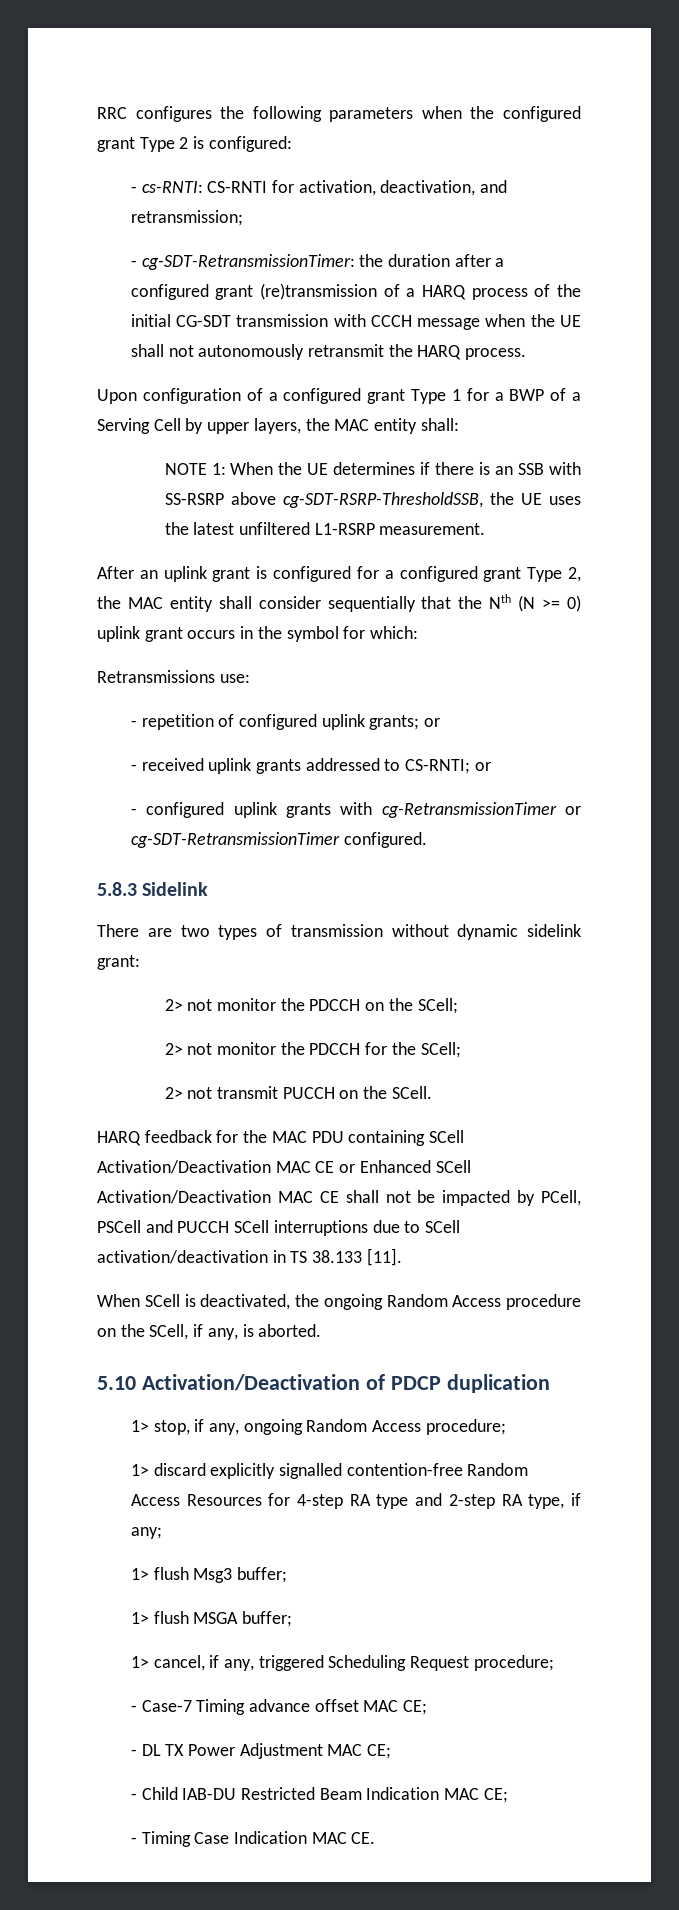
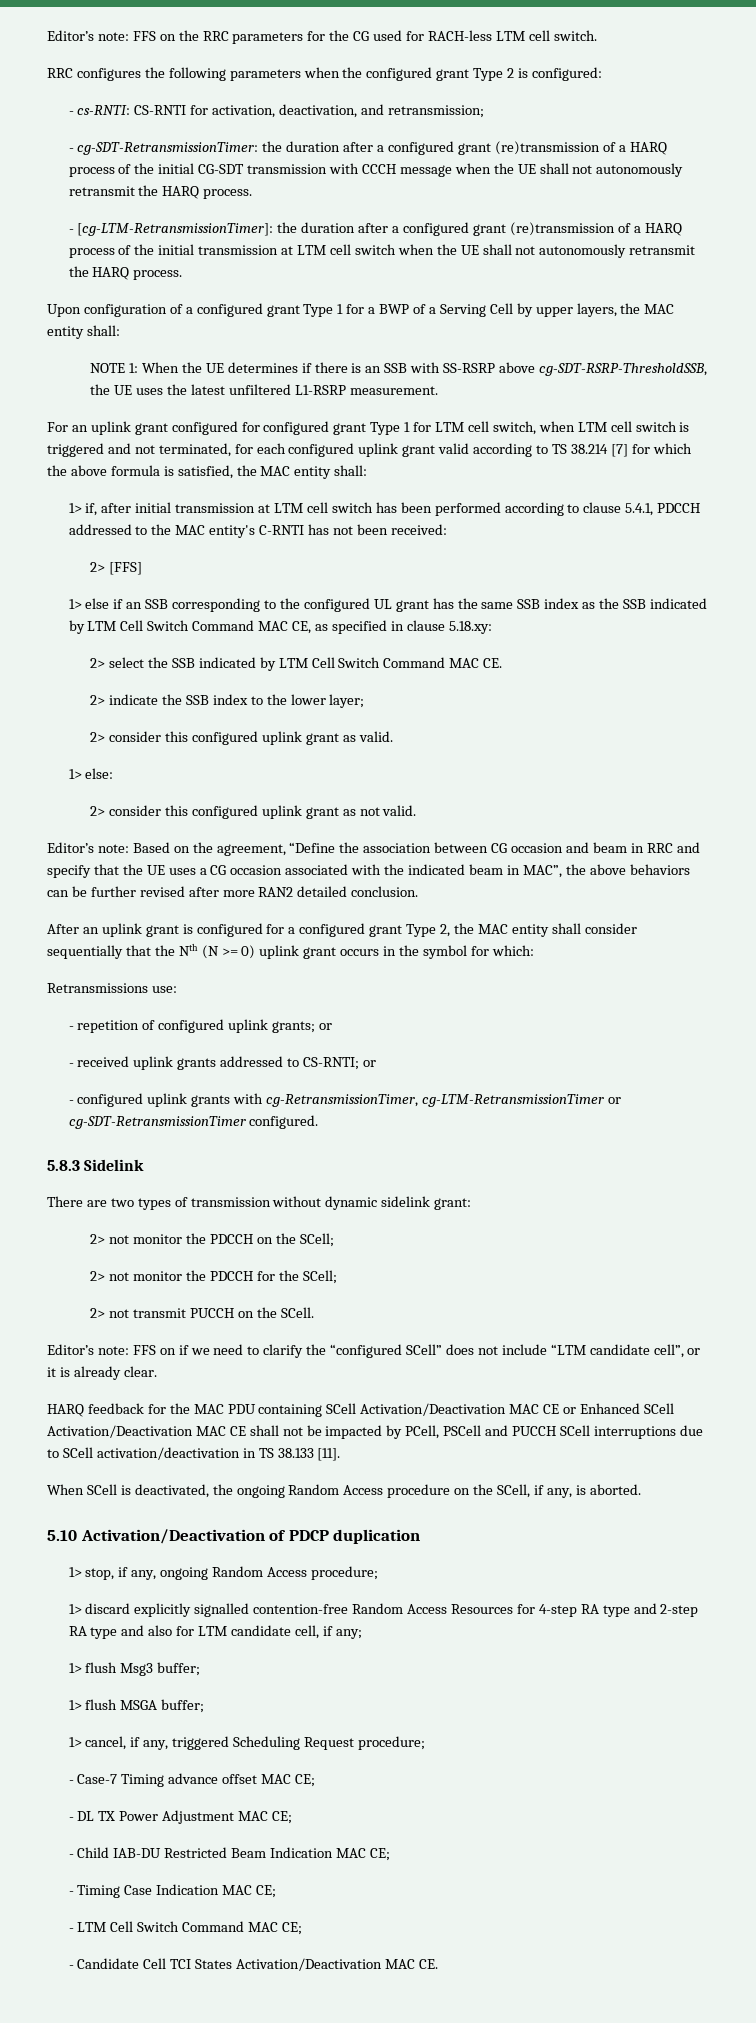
+ Editor’s note: FFS on the RRC parameters for the CG used for RACH-less LTM cell switch.
+ - [cg-LTM-RetransmissionTimer]: the duration after a configured grant (re)transmission of a HARQ process of the initial transmission at LTM cell switch when the UE shall not autonomously retransmit the HARQ process.
+ For an uplink grant configured for configured grant Type 1 for LTM cell switch, when LTM cell switch is triggered and not terminated, for each configured uplink grant valid according to TS 38.214 [7] for which the above formula is satisfied, the MAC entity shall:
+ 1> if, after initial transmission at LTM cell switch has been performed according to clause 5.4.1, PDCCH addressed to the MAC entity's C-RNTI has not been received:
+ 2> [FFS]
+ 1> else if an SSB corresponding to the configured UL grant has the same SSB index as the SSB indicated by LTM Cell Switch Command MAC CE, as specified in clause 5.18.xy:
+ 2> select the SSB indicated by LTM Cell Switch Command MAC CE.
+ 2> indicate the SSB index to the lower layer;
+ 2> consider this configured uplink grant as valid.
+ 1> else:
+ 2> consider this configured uplink grant as not valid.
+ Editor’s note: Based on the agreement, “Define the association between CG occasion and beam in RRC and specify that the UE uses a CG occasion associated with the indicated beam in MAC”, the above behaviors can be further revised after more RAN2 detailed conclusion.
- - configured uplink grants with cg-RetransmissionTimer or cg-SDT-RetransmissionTimer configured.
+ - configured uplink grants with cg-RetransmissionTimer, cg-LTM-RetransmissionTimer or cg-SDT-RetransmissionTimer configured.
+ Editor’s note: FFS on if we need to clarify the “configured SCell” does not include “LTM candidate cell”, or it is already clear.
- 1> discard explicitly signalled contention-free Random Access Resources for 4-step RA type and 2-step RA type, if any;
+ 1> discard explicitly signalled contention-free Random Access Resources for 4-step RA type and 2-step RA type and also for LTM candidate cell, if any;
- - Timing Case Indication MAC CE.
+ - Timing Case Indication MAC CE;
+ - LTM Cell Switch Command MAC CE;
+ - Candidate Cell TCI States Activation/Deactivation MAC CE.

